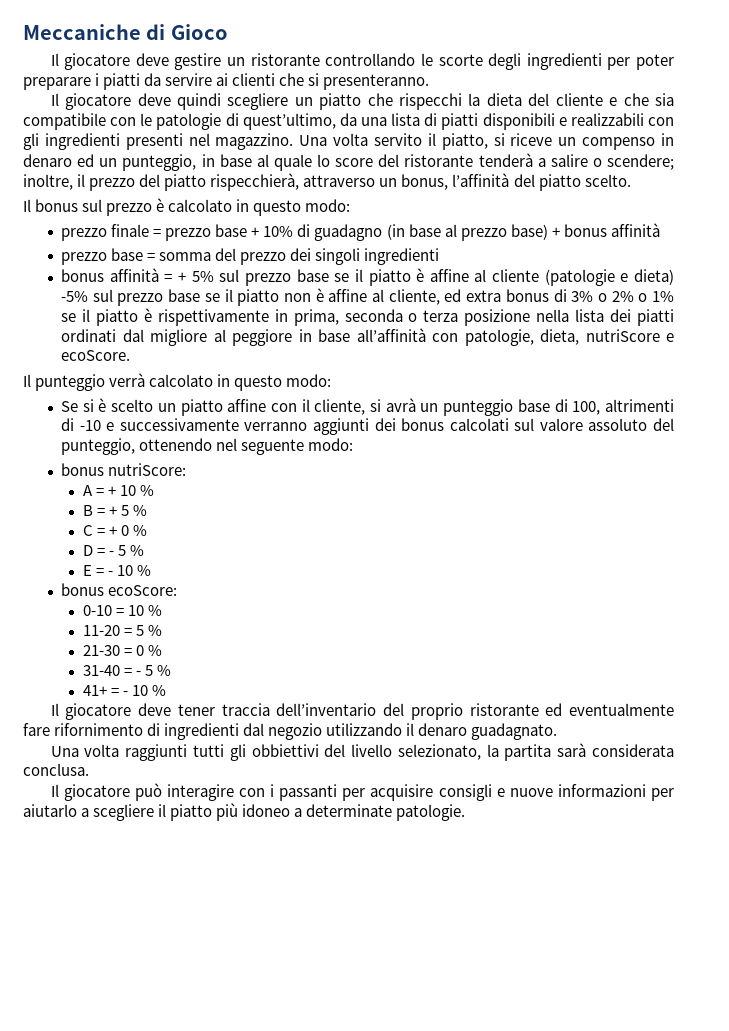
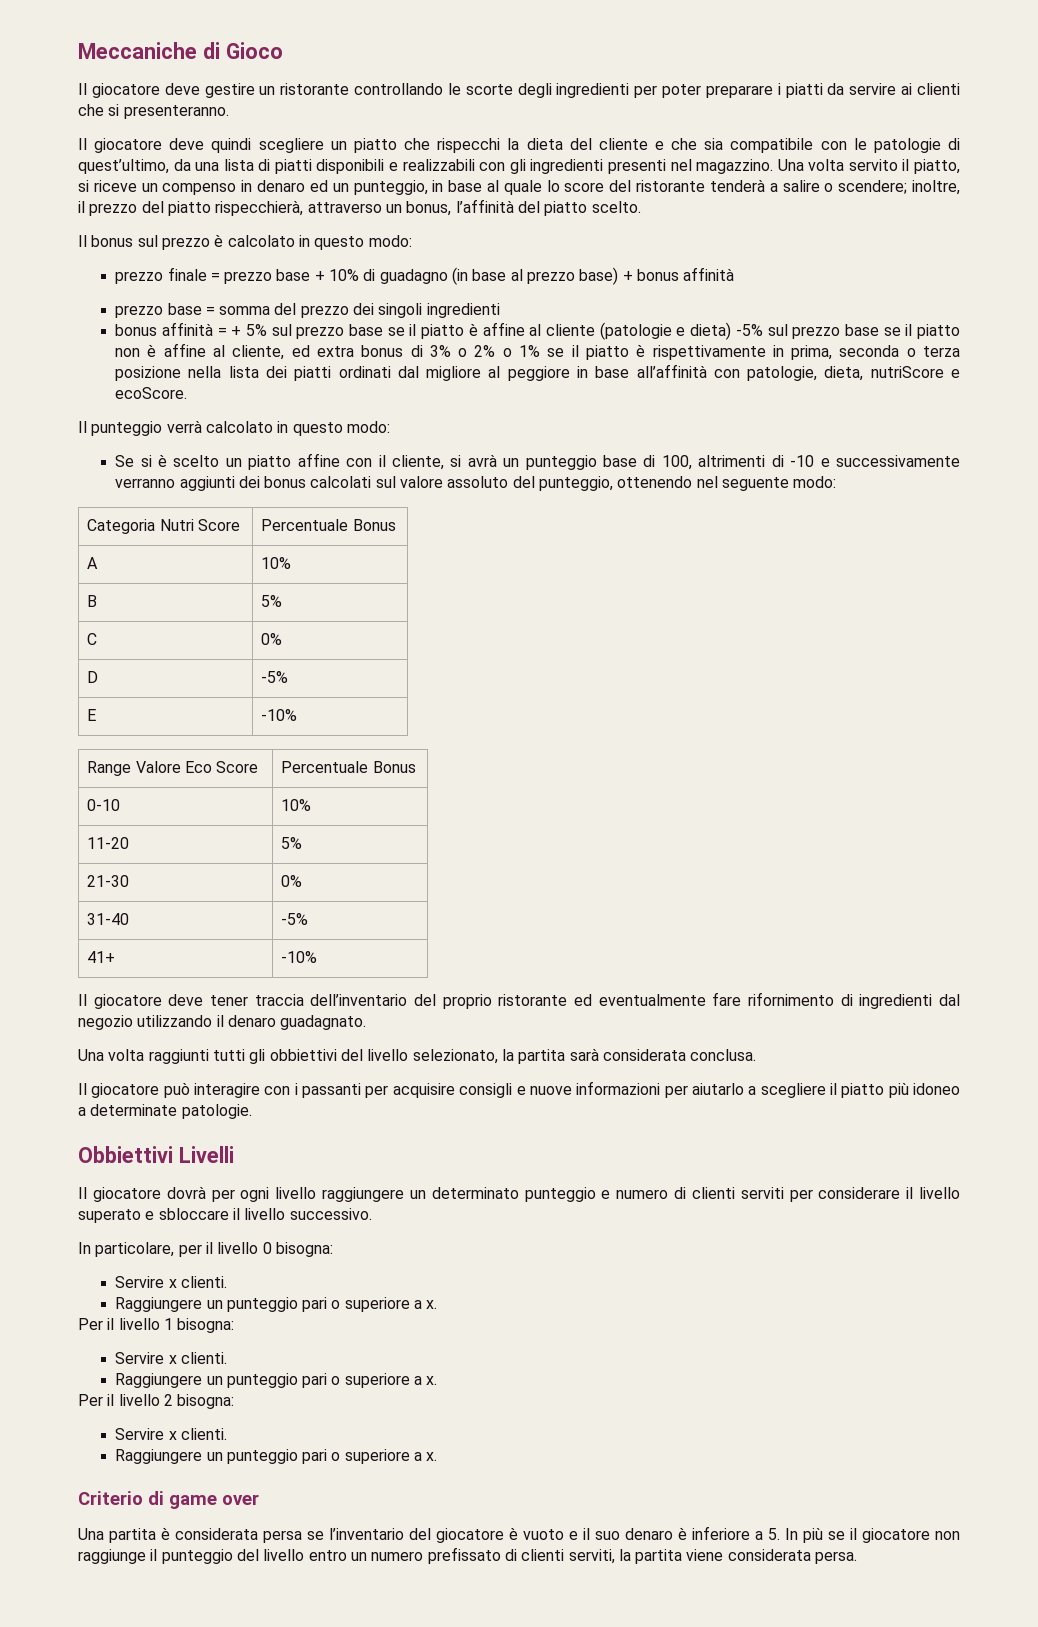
- bonus nutriScore:
- A = + 10 %
- B = + 5 %
- C = + 0 %
- D = - 5 %
- E = - 10 %
- bonus ecoScore:
- 0-10 = 10 %
- 11-20 = 5 %
- 21-30 = 0 %
- 31-40 = - 5 %
- 41+ = - 10 %
+ Categoria Nutri Score | Percentuale Bonus
+ A | 10%
+ B | 5%
+ C | 0%
+ D | -5%
+ E | -10%
+ Range Valore Eco Score | Percentuale Bonus
+ 0-10 | 10%
+ 11-20 | 5%
+ 21-30 | 0%
+ 31-40 | -5%
+ 41+ | -10%
+ Obbiettivi Livelli
+ Il giocatore dovrà per ogni livello raggiungere un determinato punteggio e numero di clienti serviti per considerare il livello superato e sbloccare il livello successivo.
+ In particolare, per il livello 0 bisogna:
+ Servire x clienti.
+ Raggiungere un punteggio pari o superiore a x.
+ Per il livello 1 bisogna:
+ Servire x clienti.
+ Raggiungere un punteggio pari o superiore a x.
+ Per il livello 2 bisogna:
+ Servire x clienti.
+ Raggiungere un punteggio pari o superiore a x.
+ Criterio di game over
+ Una partita è considerata persa se l’inventario del giocatore è vuoto e il suo denaro è inferiore a 5. In più se il giocatore non raggiunge il punteggio del livello entro un numero prefissato di clienti serviti, la partita viene considerata persa.

